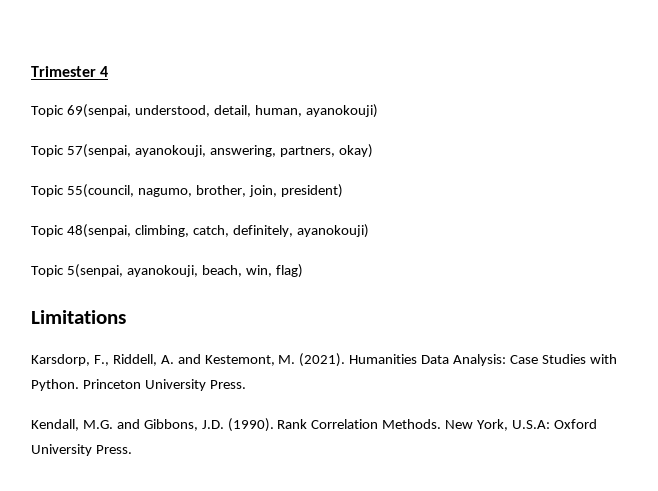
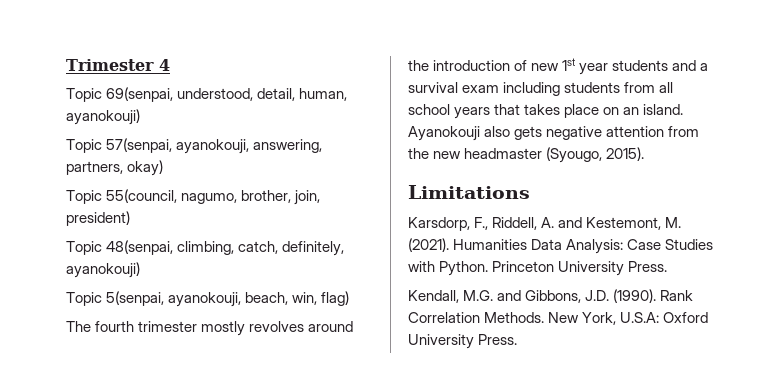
+ The fourth trimester mostly revolves around the introduction of new 1st year students and a survival exam including students from all school years that takes place on an island. Ayanokouji also gets negative attention from the new headmaster (Syougo, 2015).

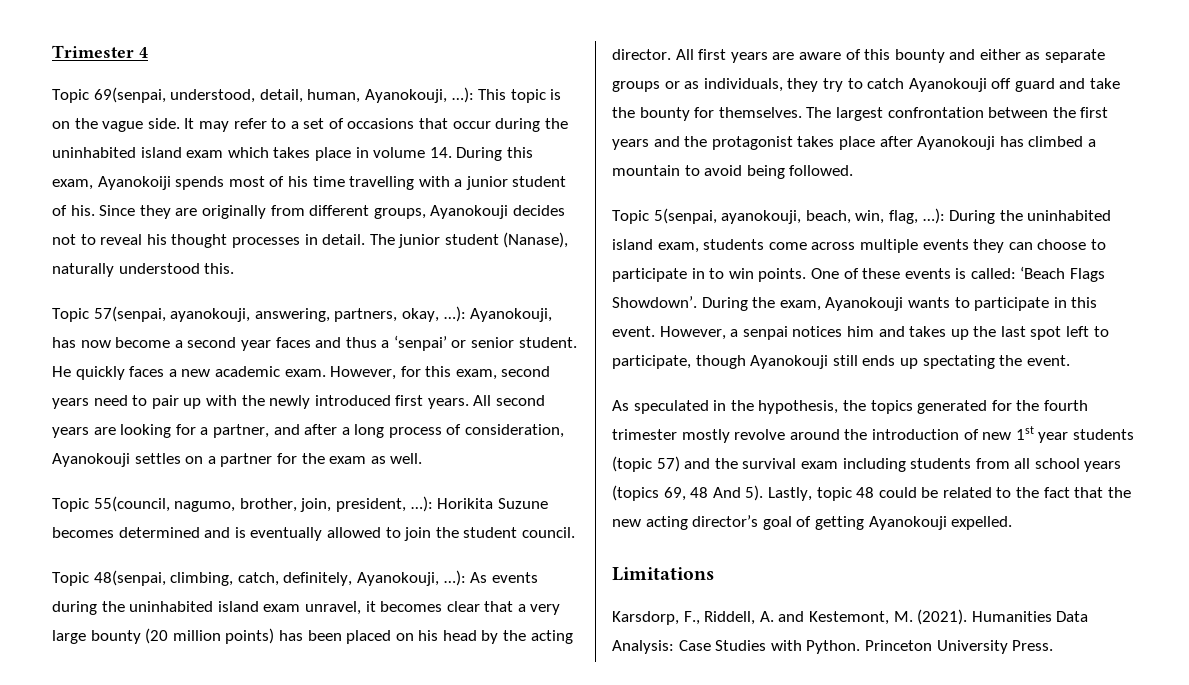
- Topic 69(senpai, understood, detail, human, ayanokouji)
+ Topic 69(senpai, understood, detail, human, Ayanokouji, …): This topic is on the vague side. It may refer to a set of occasions that occur during the uninhabited island exam which takes place in volume 14. During this exam, Ayanokoiji spends most of his time travelling with a junior student of his. Since they are originally from different groups, Ayanokouji decides not to reveal his thought processes in detail. The junior student (Nanase), naturally understood this.
- Topic 57(senpai, ayanokouji, answering, partners, okay)
+ Topic 57(senpai, ayanokouji, answering, partners, okay, …): Ayanokouji, has now become a second year faces and thus a ‘senpai’ or senior student. He quickly faces a new academic exam. However, for this exam, second years need to pair up with the newly introduced first years. All second years are looking for a partner, and after a long process of consideration, Ayanokouji settles on a partner for the exam as well.
- Topic 55(council, nagumo, brother, join, president)
+ Topic 55(council, nagumo, brother, join, president, …): Horikita Suzune becomes determined and is eventually allowed to join the student council.
- Topic 48(senpai, climbing, catch, definitely, ayanokouji)
+ Topic 48(senpai, climbing, catch, definitely, Ayanokouji, …): As events during the uninhabited island exam unravel, it becomes clear that a very large bounty (20 million points) has been placed on his head by the acting director. All first years are aware of this bounty and either as separate groups or as individuals, they try to catch Ayanokouji off guard and take the bounty for themselves. The largest confrontation between the first years and the protagonist takes place after Ayanokouji has climbed a mountain to avoid being followed.
- Topic 5(senpai, ayanokouji, beach, win, flag)
- The fourth trimester mostly revolves around the introduction of new 1st year students and a survival exam including students from all school years that takes place on an island. Ayanokouji also gets negative attention from the new headmaster (Syougo, 2015).
+ Topic 5(senpai, ayanokouji, beach, win, flag, …): During the uninhabited island exam, students come across multiple events they can choose to participate in to win points. One of these events is called: ‘Beach Flags Showdown’. During the exam, Ayanokouji wants to participate in this event. However, a senpai notices him and takes up the last spot left to participate, though Ayanokouji still ends up spectating the event.
+ As speculated in the hypothesis, the topics generated for the fourth trimester mostly revolve around the introduction of new 1st year students (topic 57) and the survival exam including students from all school years (topics 69, 48 And 5). Lastly, topic 48 could be related to the fact that the new acting director’s goal of getting Ayanokouji expelled.
- Kendall, M.G. and Gibbons, J.D. (1990). Rank Correlation Methods. New York, U.S.A: Oxford University Press.

